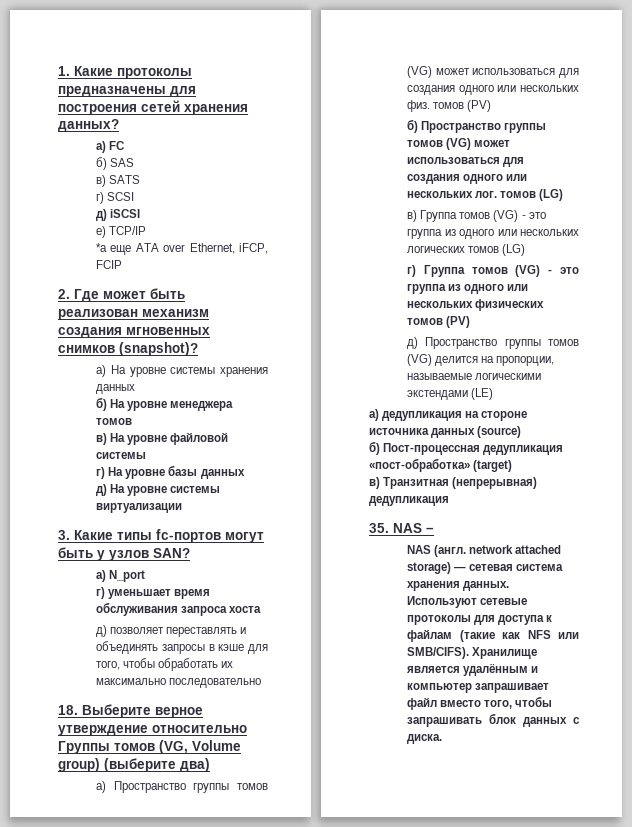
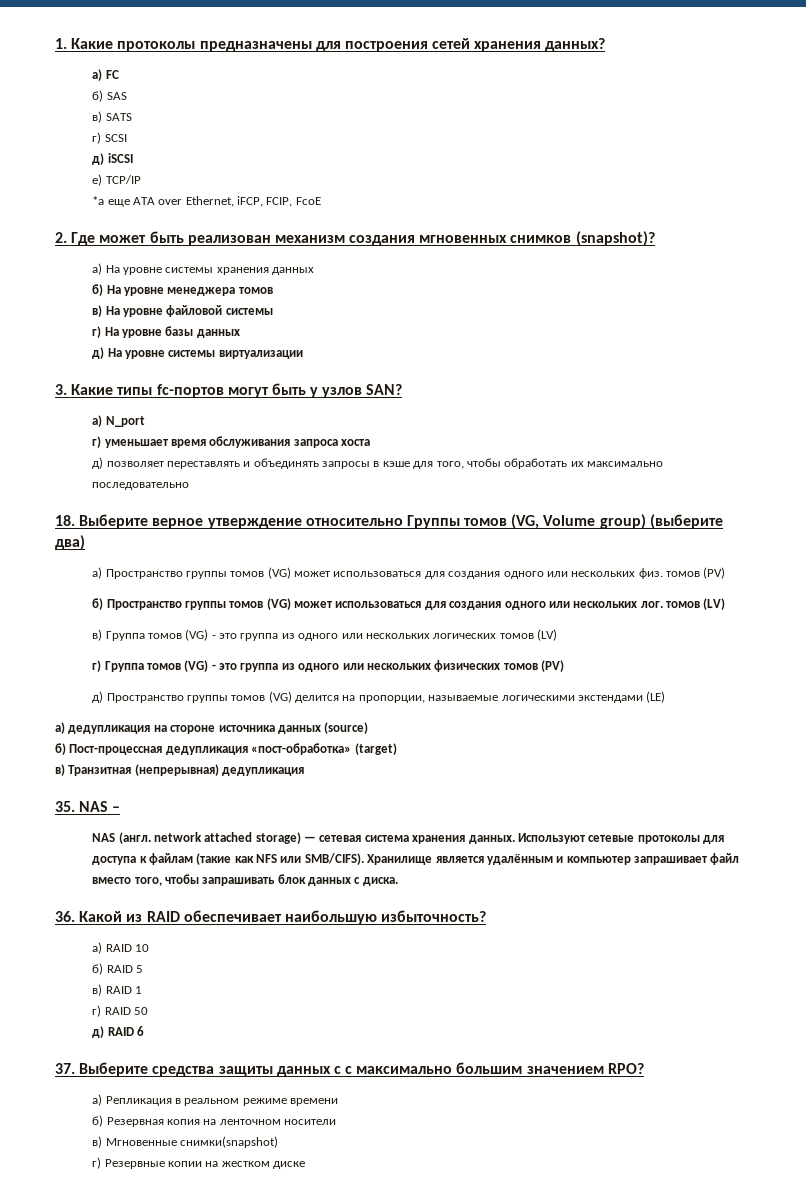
- *а еще ATA over Ethernet, iFCP, FCIP
+ *а еще ATA over Ethernet, iFCP, FCIP, FcoE
- б) Пространство группы томов (VG) может использоваться для создания одного или нескольких лог. томов (LG)
+ б) Пространство группы томов (VG) может использоваться для создания одного или нескольких лог. томов (LV)
- в) Группа томов (VG) - это группа из одного или нескольких логических томов (LG)
+ в) Группа томов (VG) - это группа из одного или нескольких логических томов (LV)
+ 36. Какой из RAID обеспечивает наибольшую избыточность?
+ а) RAID 10
+ б) RAID 5
+ в) RAID 1
+ г) RAID 50
+ д) RAID 6
+ 37. Выберите средства защиты данных с с максимально большим значением RPO?
+ а) Репликация в реальном режиме времени
+ б) Резервная копия на ленточном носители
+ в) Мгновенные снимки(snapshot)
+ г) Резервные копии на жестком диске

